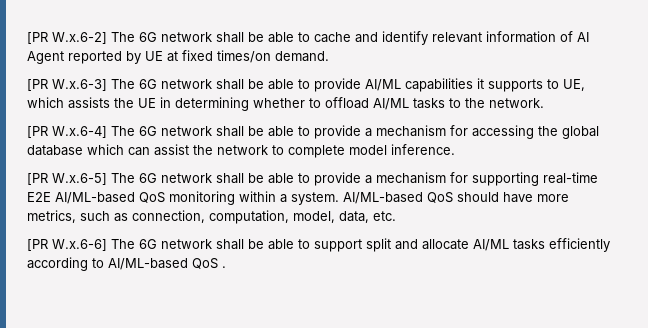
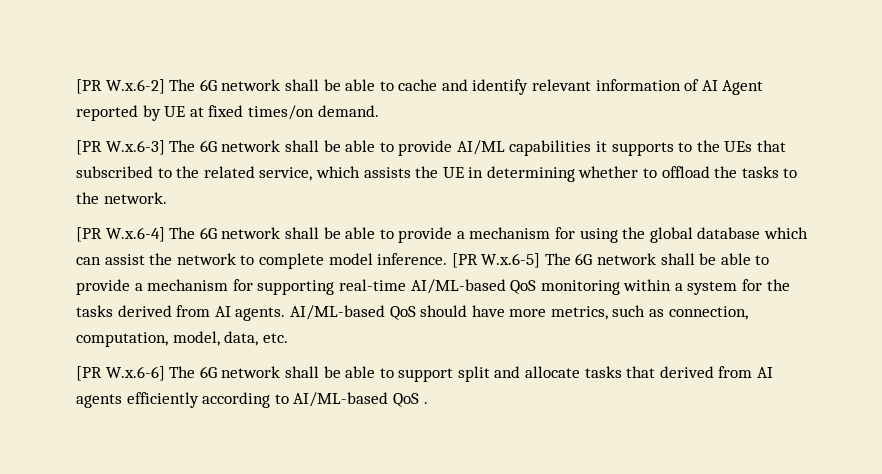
- [PR W.x.6-3] The 6G network shall be able to provide AI/ML capabilities it supports to UE, which assists the UE in determining whether to offload AI/ML tasks to the network.
+ [PR W.x.6-3] The 6G network shall be able to provide AI/ML capabilities it supports to the UEs that subscribed to the related service, which assists the UE in determining whether to offload the tasks to the network.
- [PR W.x.6-4] The 6G network shall be able to provide a mechanism for accessing the global database which can assist the network to complete model inference.
- [PR W.x.6-5] The 6G network shall be able to provide a mechanism for supporting real-time E2E AI/ML-based QoS monitoring within a system.
+ [PR W.x.6-4] The 6G network shall be able to provide a mechanism for using the global database which can assist the network to complete model inference. [PR W.x.6-5] The 6G network shall be able to provide a mechanism for supporting real-time AI/ML-based QoS monitoring within a system for the tasks derived from AI agents.
- [PR W.x.6-6] The 6G network shall be able to support split and allocate AI/ML tasks efficiently according to AI/ML-based QoS .
+ [PR W.x.6-6] The 6G network shall be able to support split and allocate tasks that derived from AI agents efficiently according to AI/ML-based QoS .

